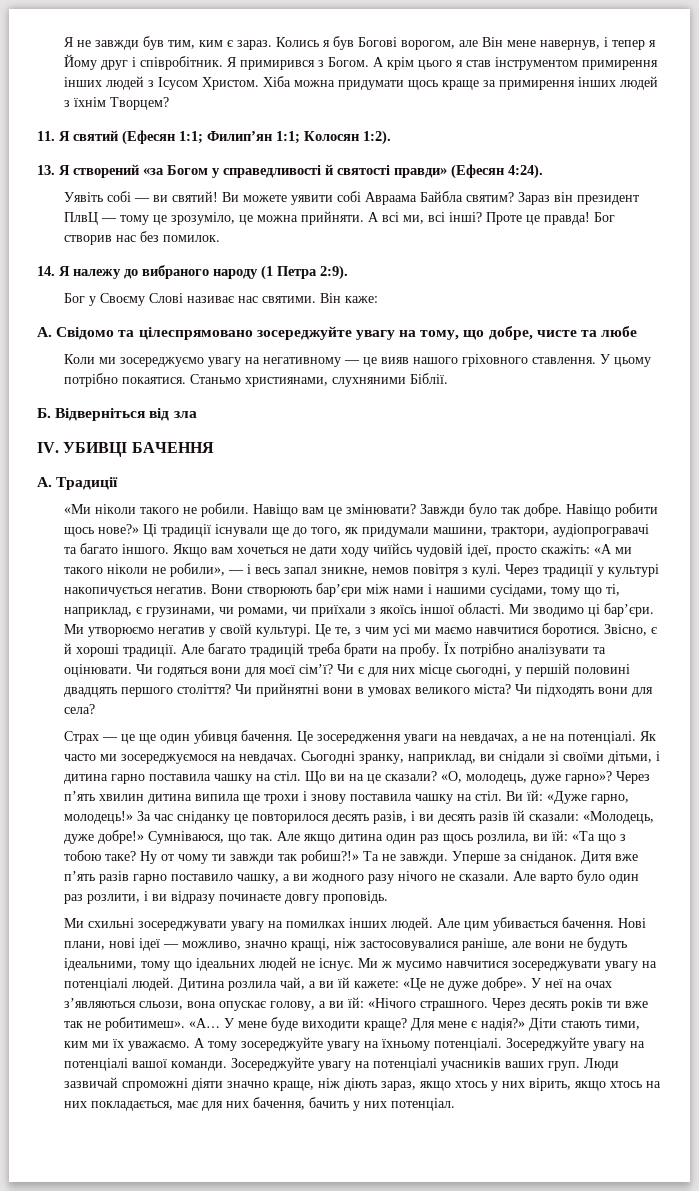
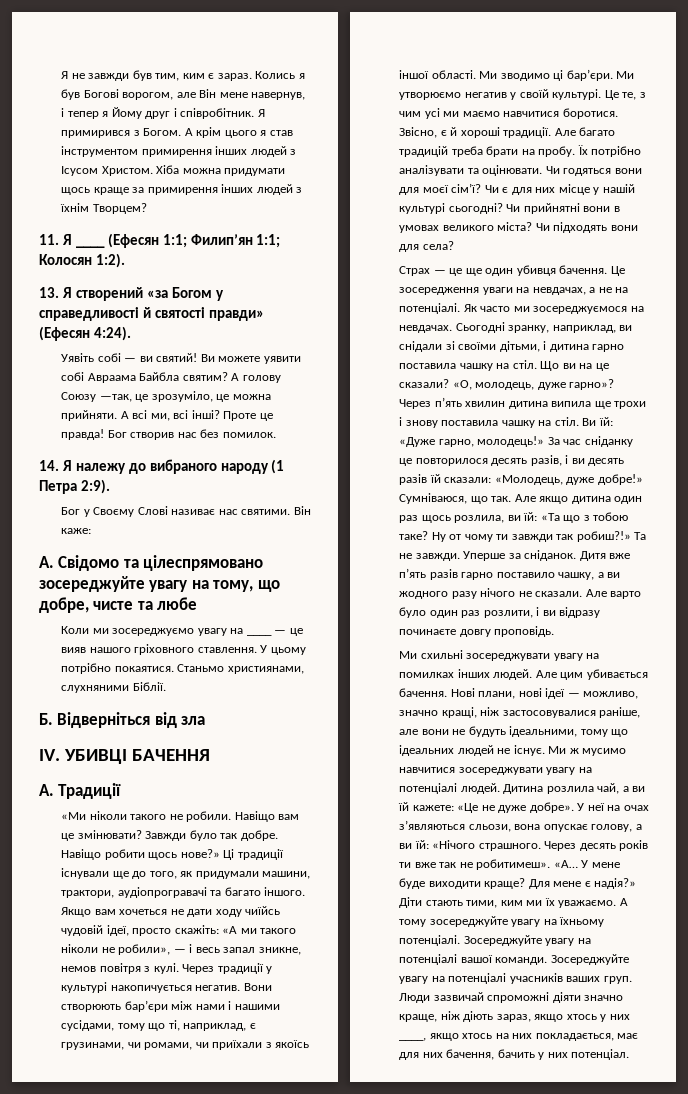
- 11. Я святий (Ефесян 1:1; Филип’ян 1:1; Колосян 1:2).
+ 11. Я ____ (Ефесян 1:1; Филип’ян 1:1; Колосян 1:2).
- Зараз він президент ПлвЦ — тому це зрозуміло, це можна прийняти.
+ А голову Союзу —так, це зрозуміло, це можна прийняти.
- Коли ми зосереджуємо увагу на негативному — це вияв нашого гріховного ставлення.
+ Коли ми зосереджуємо увагу на ____ — це вияв нашого гріховного ставлення.
- Чи є для них місце сьогодні, у першій половині двадцять першого століття?
+ Чи є для них місце у нашій культурі сьогодні?
- Люди зазвичай спроможні діяти значно краще, ніж діють зараз, якщо хтось у них вірить, якщо хтось на них покладається, має для них бачення, бачить у них потенціал.
+ Люди зазвичай спроможні діяти значно краще, ніж діють зараз, якщо хтось у них ____, якщо хтось на них покладається, має для них бачення, бачить у них потенціал.

